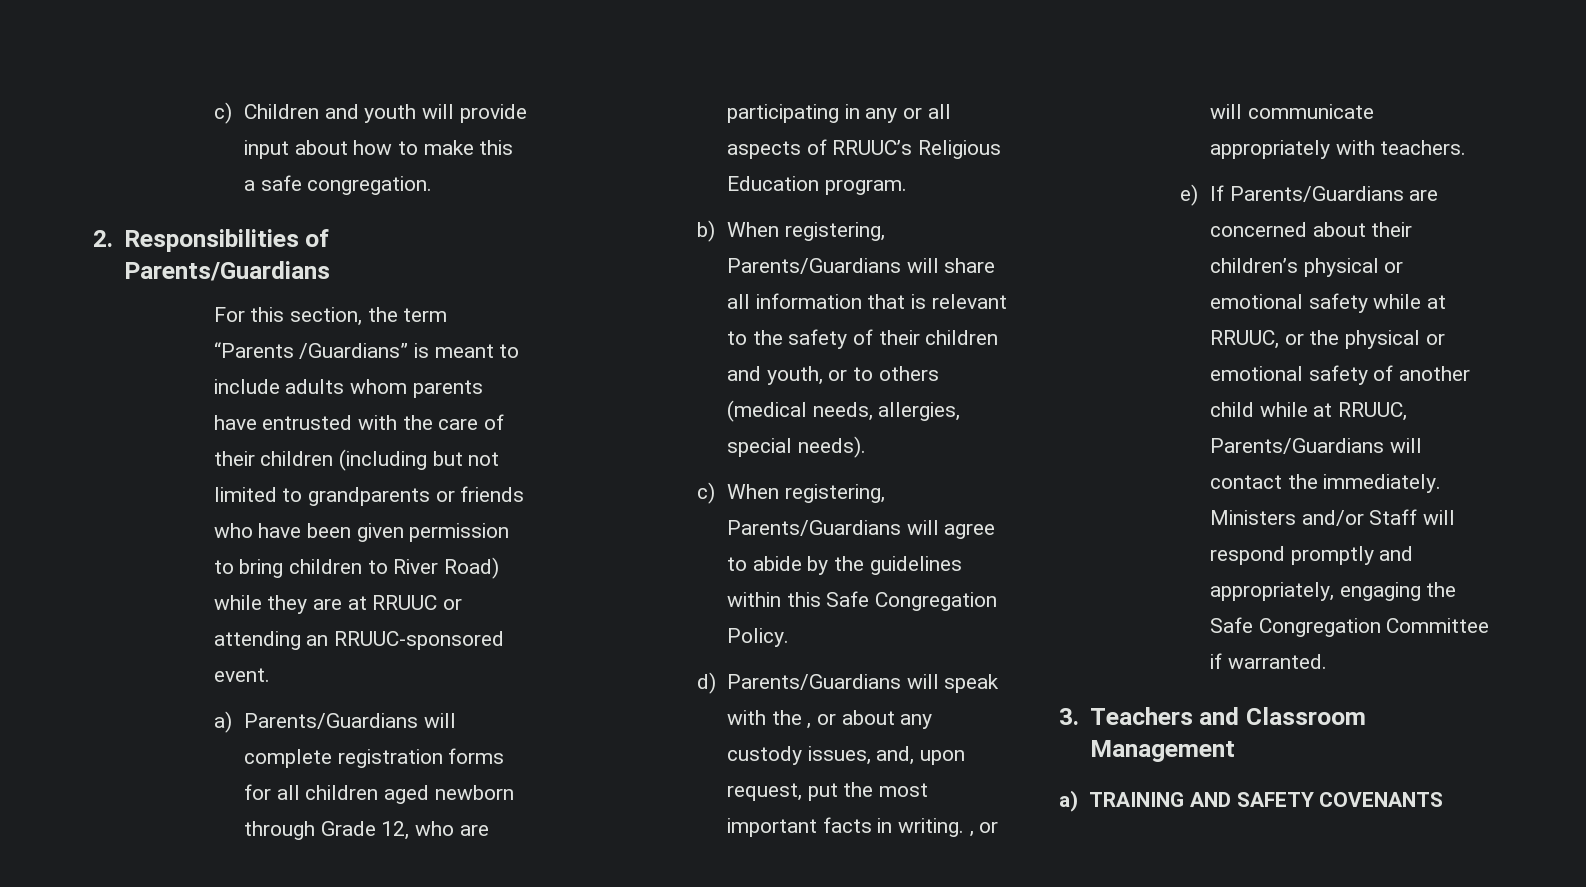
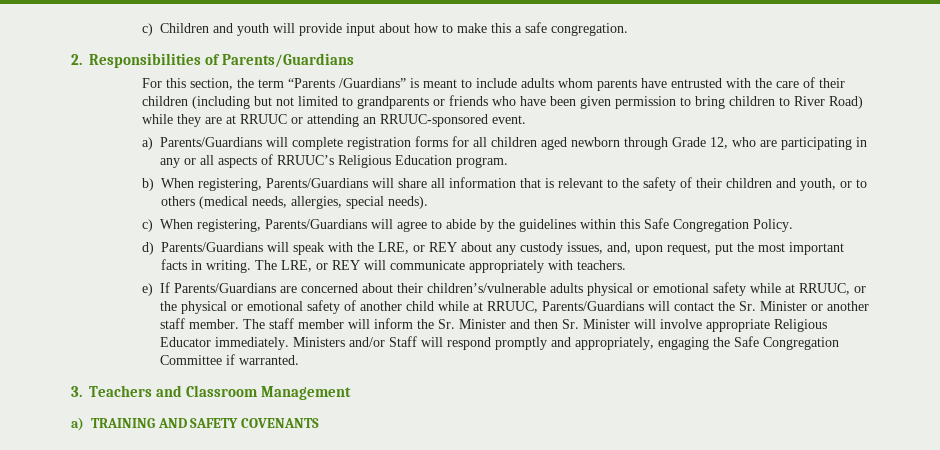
- d) Parents/Guardians will speak with the , or about any custody issues, and, upon request, put the most important facts in writing. , or will communicate appropriately with teachers.
+ d) Parents/Guardians will speak with the LRE, or REY about any custody issues, and, upon request, put the most important facts in writing. The LRE, or REY will communicate appropriately with teachers.
- e) If Parents/Guardians are concerned about their children’s physical or emotional safety while at RRUUC, or the physical or emotional safety of another child while at RRUUC, Parents/Guardians will contact the immediately.
+ e) If Parents/Guardians are concerned about their children’s/vulnerable adults physical or emotional safety while at RRUUC, or the physical or emotional safety of another child while at RRUUC, Parents/Guardians will contact the Sr. Minister or another staff member. The staff member will inform the Sr. Minister and then Sr. Minister will involve appropriate Religious Educator immediately.

